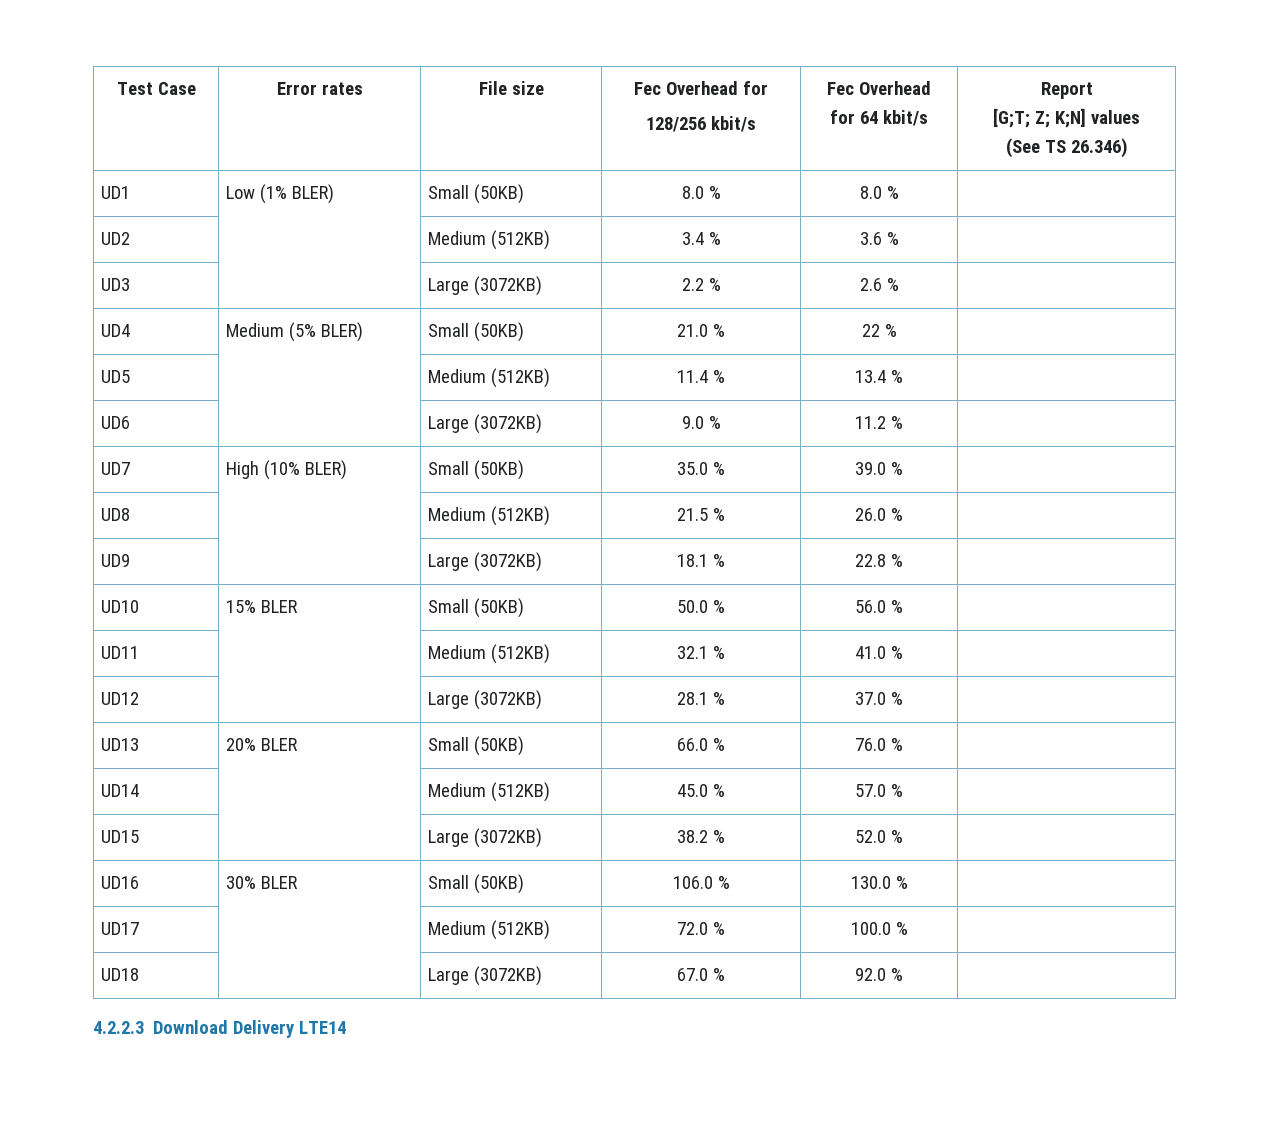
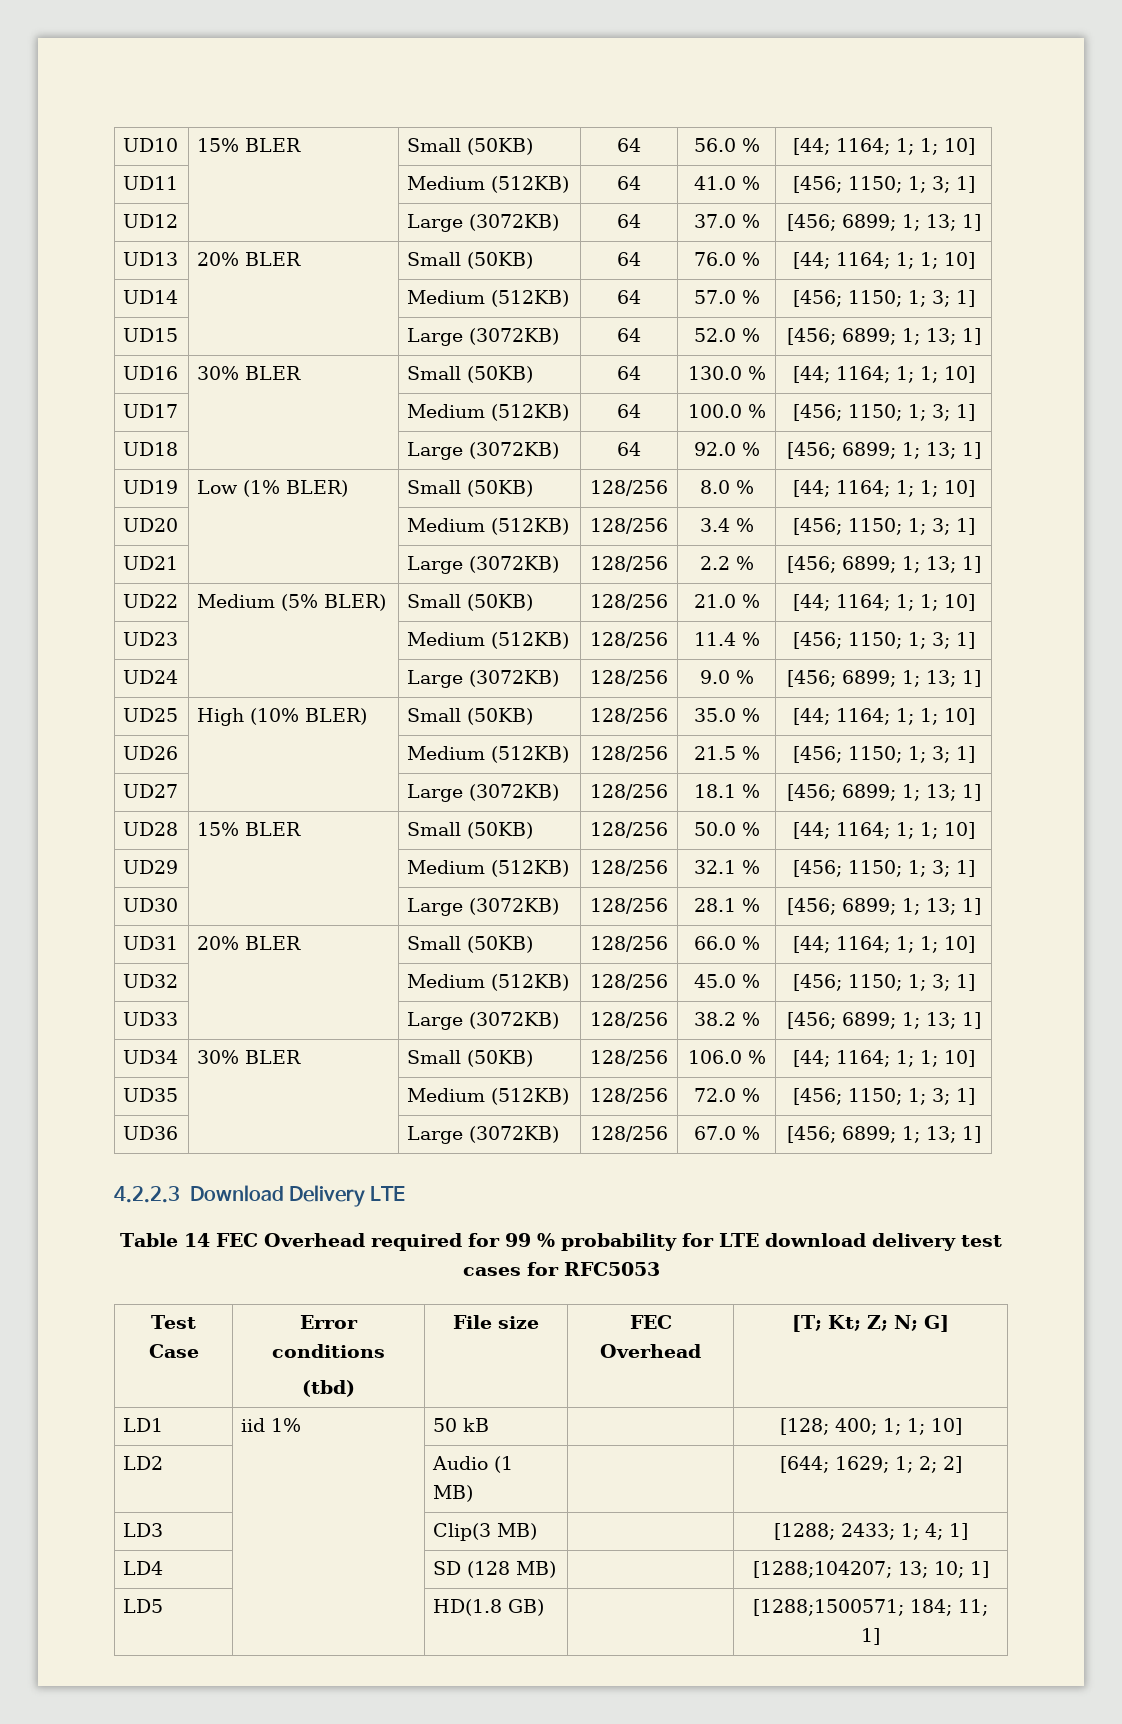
- Test Case | Error rates | File size | Fec Overhead for
- 128/256 kbit/s | Fec Overhead
- for 64 kbit/s | Report
- [G;T; Z; K;N] values
- (See TS 26.346)
- UD1 | Low (1% BLER) | Small (50KB) | 8.0 % | 8.0 % |
- UD2 | | Medium (512KB) | 3.4 % | 3.6 % |
- UD3 | | Large (3072KB) | 2.2 % | 2.6 % |
- UD4 | Medium (5% BLER) | Small (50KB) | 21.0 % | 22 % |
- UD5 | | Medium (512KB) | 11.4 % | 13.4 % |
- UD6 | | Large (3072KB) | 9.0 % | 11.2 % |
- UD7 | High (10% BLER) | Small (50KB) | 35.0 % | 39.0 % |
- UD8 | | Medium (512KB) | 21.5 % | 26.0 % |
- UD9 | | Large (3072KB) | 18.1 % | 22.8 % |
- UD10 | 15% BLER | Small (50KB) | 50.0 % | 56.0 % |
+ UD10 | 15% BLER | Small (50KB) | 64 | 56.0 % | [44; 1164; 1; 1; 10]
- UD11 | | Medium (512KB) | 32.1 % | 41.0 % |
+ UD11 | | Medium (512KB) | 64 | 41.0 % | [456; 1150; 1; 3; 1]
- UD12 | | Large (3072KB) | 28.1 % | 37.0 % |
+ UD12 | | Large (3072KB) | 64 | 37.0 % | [456; 6899; 1; 13; 1]
- UD13 | 20% BLER | Small (50KB) | 66.0 % | 76.0 % |
+ UD13 | 20% BLER | Small (50KB) | 64 | 76.0 % | [44; 1164; 1; 1; 10]
- UD14 | | Medium (512KB) | 45.0 % | 57.0 % |
+ UD14 | | Medium (512KB) | 64 | 57.0 % | [456; 1150; 1; 3; 1]
- UD15 | | Large (3072KB) | 38.2 % | 52.0 % |
+ UD15 | | Large (3072KB) | 64 | 52.0 % | [456; 6899; 1; 13; 1]
- UD16 | 30% BLER | Small (50KB) | 106.0 % | 130.0 % |
+ UD16 | 30% BLER | Small (50KB) | 64 | 130.0 % | [44; 1164; 1; 1; 10]
- UD17 | | Medium (512KB) | 72.0 % | 100.0 % |
+ UD17 | | Medium (512KB) | 64 | 100.0 % | [456; 1150; 1; 3; 1]
- UD18 | | Large (3072KB) | 67.0 % | 92.0 % |
- 4.2.2.3 Download Delivery LTE14
+ UD18 | | Large (3072KB) | 64 | 92.0 % | [456; 6899; 1; 13; 1]
+ UD19 | Low (1% BLER) | Small (50KB) | 128/256 | 8.0 % | [44; 1164; 1; 1; 10]
+ UD20 | | Medium (512KB) | 128/256 | 3.4 % | [456; 1150; 1; 3; 1]
+ UD21 | | Large (3072KB) | 128/256 | 2.2 % | [456; 6899; 1; 13; 1]
+ UD22 | Medium (5% BLER) | Small (50KB) | 128/256 | 21.0 % | [44; 1164; 1; 1; 10]
+ UD23 | | Medium (512KB) | 128/256 | 11.4 % | [456; 1150; 1; 3; 1]
+ UD24 | | Large (3072KB) | 128/256 | 9.0 % | [456; 6899; 1; 13; 1]
+ UD25 | High (10% BLER) | Small (50KB) | 128/256 | 35.0 % | [44; 1164; 1; 1; 10]
+ UD26 | | Medium (512KB) | 128/256 | 21.5 % | [456; 1150; 1; 3; 1]
+ UD27 | | Large (3072KB) | 128/256 | 18.1 % | [456; 6899; 1; 13; 1]
+ UD28 | 15% BLER | Small (50KB) | 128/256 | 50.0 % | [44; 1164; 1; 1; 10]
+ UD29 | | Medium (512KB) | 128/256 | 32.1 % | [456; 1150; 1; 3; 1]
+ UD30 | | Large (3072KB) | 128/256 | 28.1 % | [456; 6899; 1; 13; 1]
+ UD31 | 20% BLER | Small (50KB) | 128/256 | 66.0 % | [44; 1164; 1; 1; 10]
+ UD32 | | Medium (512KB) | 128/256 | 45.0 % | [456; 1150; 1; 3; 1]
+ UD33 | | Large (3072KB) | 128/256 | 38.2 % | [456; 6899; 1; 13; 1]
+ UD34 | 30% BLER | Small (50KB) | 128/256 | 106.0 % | [44; 1164; 1; 1; 10]
+ UD35 | | Medium (512KB) | 128/256 | 72.0 % | [456; 1150; 1; 3; 1]
+ UD36 | | Large (3072KB) | 128/256 | 67.0 % | [456; 6899; 1; 13; 1]
+ 4.2.2.3 Download Delivery LTE
+ Table 14 FEC Overhead required for 99 % probability for LTE download delivery test cases for RFC5053
+ Test Case | Error conditions
+ (tbd) | File size | FEC Overhead | [T; Kt; Z; N; G]
+ LD1 | iid 1% | 50 kB | | [128; 400; 1; 1; 10]
+ LD2 | | Audio (1 MB) | | [644; 1629; 1; 2; 2]
+ LD3 | | Clip(3 MB) | | [1288; 2433; 1; 4; 1]
+ LD4 | | SD (128 MB) | | [1288;104207; 13; 10; 1]
+ LD5 | | HD(1.8 GB) | | [1288;1500571; 184; 11; 1]

